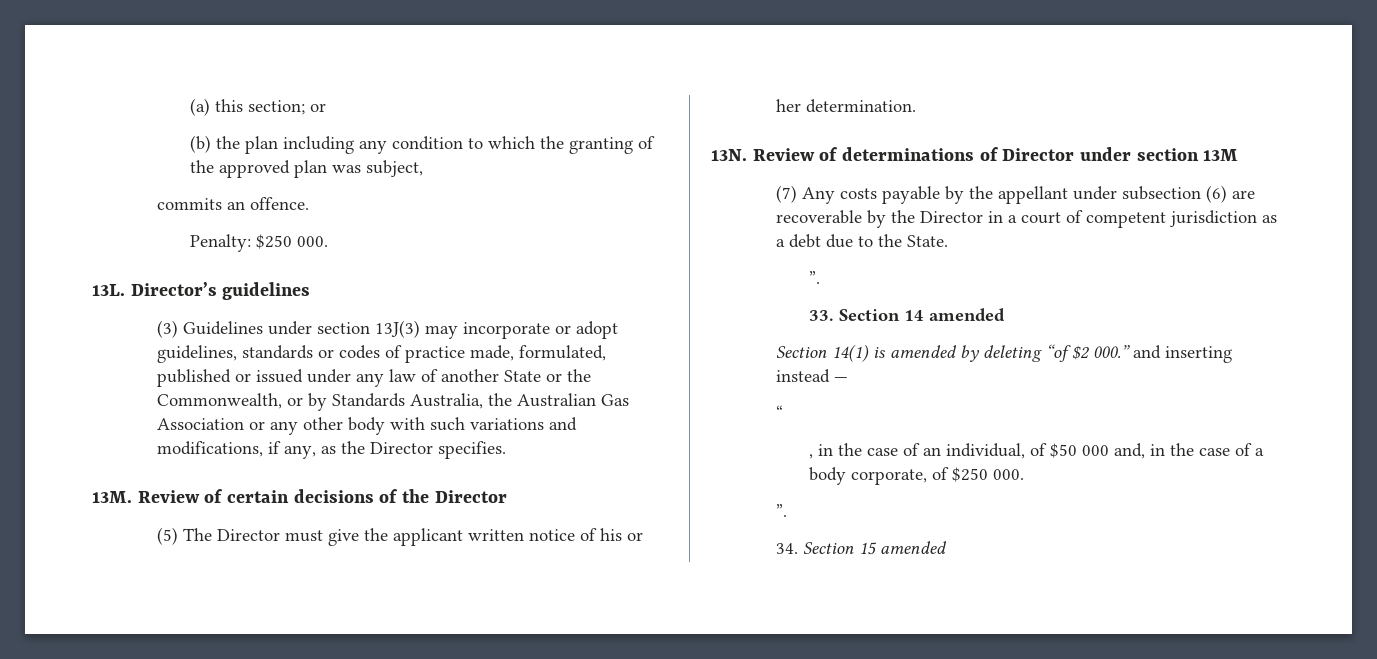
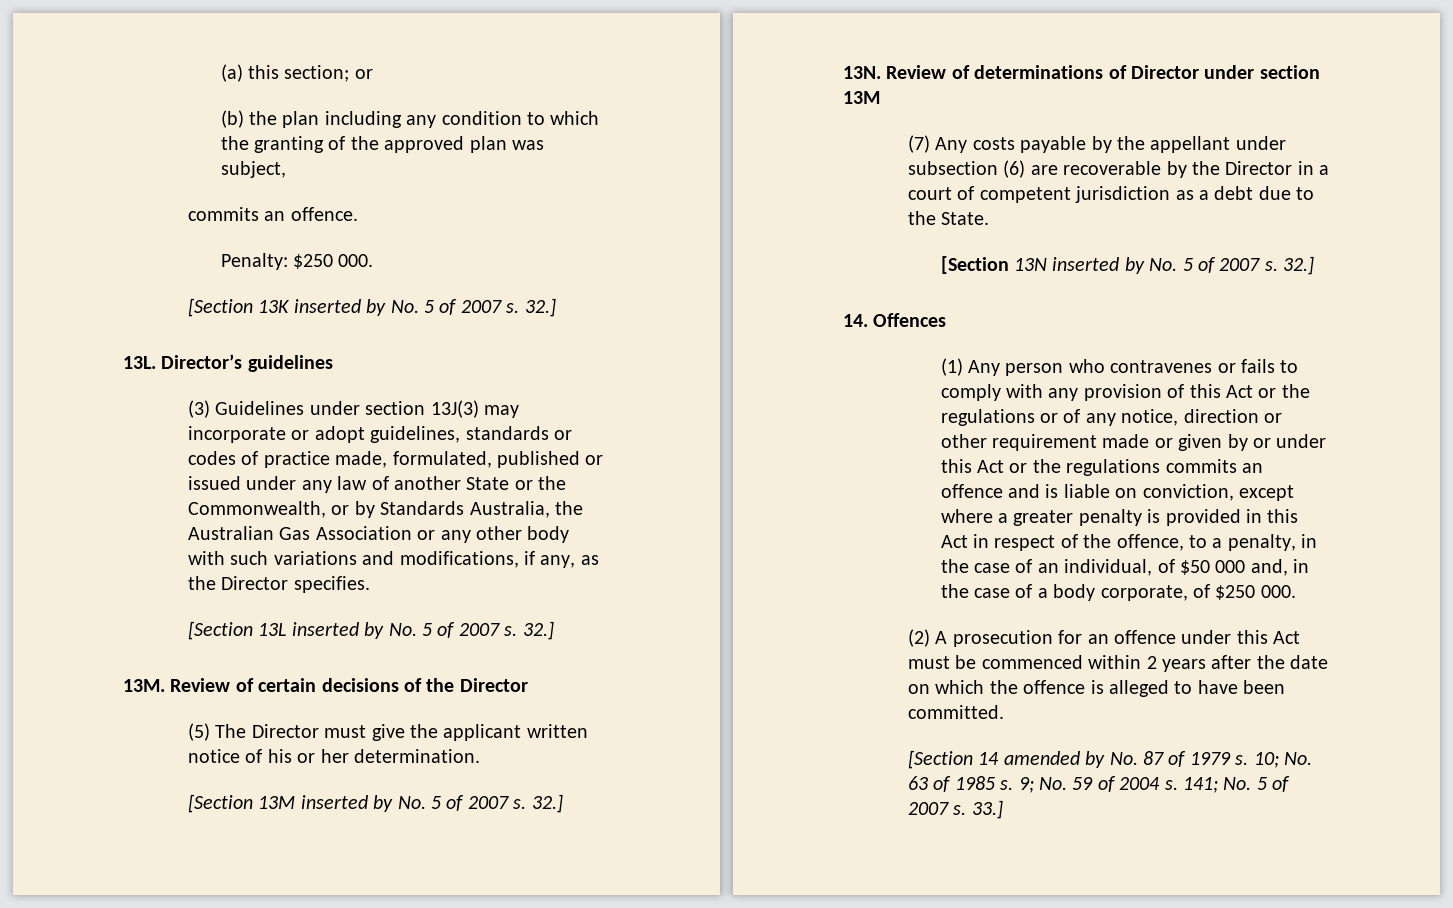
+ [Section 13K inserted by No. 5 of 2007 s. 32.]
+ [Section 13L inserted by No. 5 of 2007 s. 32.]
+ [Section 13M inserted by No. 5 of 2007 s. 32.]
  (7) Any costs payable by the appellant under subsection (6) are recoverable by the Director in a court of competent jurisdiction as a debt due to the State.
- ”.
- 33. Section 14 amended
- Section 14(1) is amended by deleting “of $2 000.” and inserting instead —
- “
- , in the case of an individual, of $50 000 and, in the case of a body corporate, of $250 000.
- ”.
- 34. Section 15 amended
+ [Section 13N inserted by No. 5 of 2007 s. 32.]
+ 14. Offences
+ (1) Any person who contravenes or fails to comply with any provision of this Act or the regulations or of any notice, direction or other requirement made or given by or under this Act or the regulations commits an offence and is liable on conviction, except where a greater penalty is provided in this Act in respect of the offence, to a penalty, in the case of an individual, of $50 000 and, in the case of a body corporate, of $250 000.
+ (2) A prosecution for an offence under this Act must be commenced within 2 years after the date on which the offence is alleged to have been committed.
+ [Section 14 amended by No. 87 of 1979 s. 10; No. 63 of 1985 s. 9; No. 59 of 2004 s. 141; No. 5 of 2007 s. 33.]

